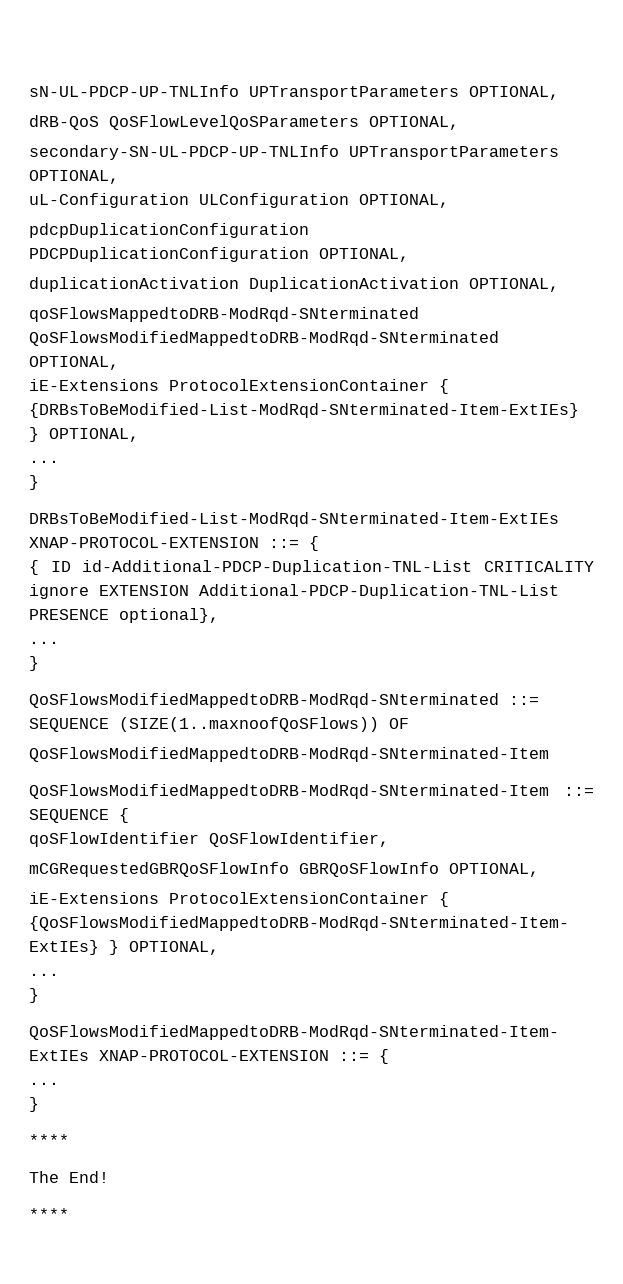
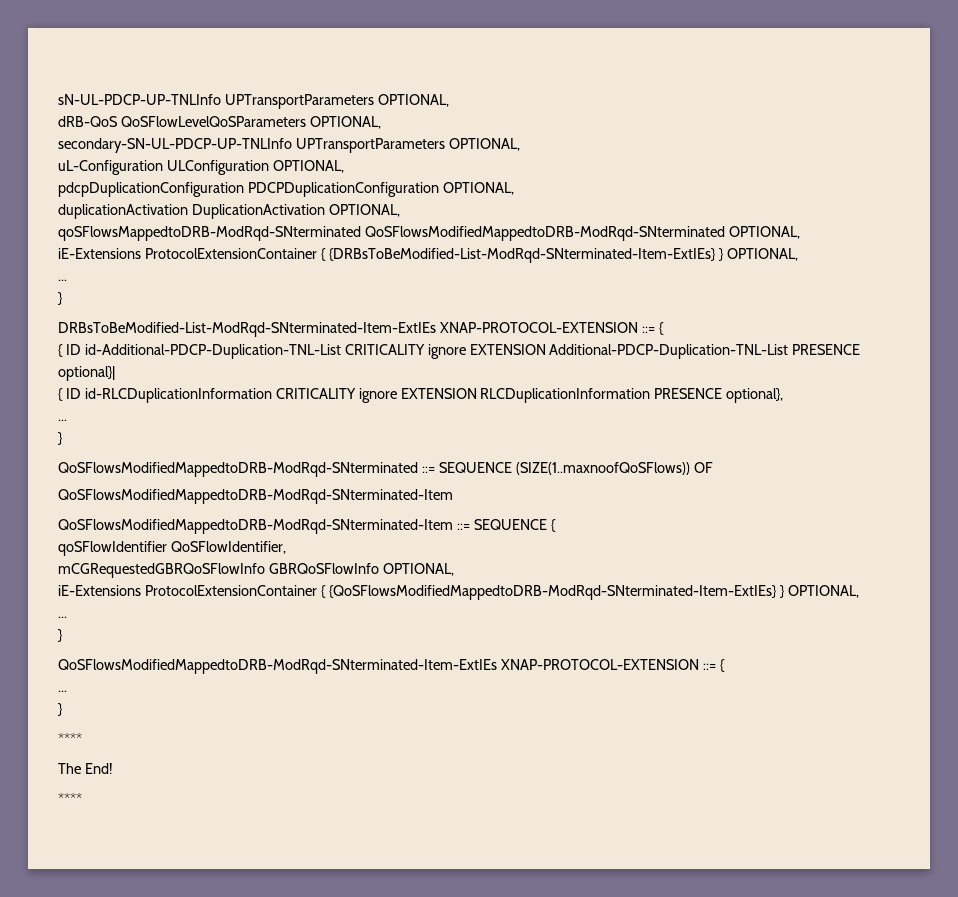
- { ID id-Additional-PDCP-Duplication-TNL-List CRITICALITY ignore EXTENSION Additional-PDCP-Duplication-TNL-List PRESENCE optional},
+ { ID id-Additional-PDCP-Duplication-TNL-List CRITICALITY ignore EXTENSION Additional-PDCP-Duplication-TNL-List PRESENCE optional}|
+ { ID id-RLCDuplicationInformation CRITICALITY ignore EXTENSION RLCDuplicationInformation PRESENCE optional},

